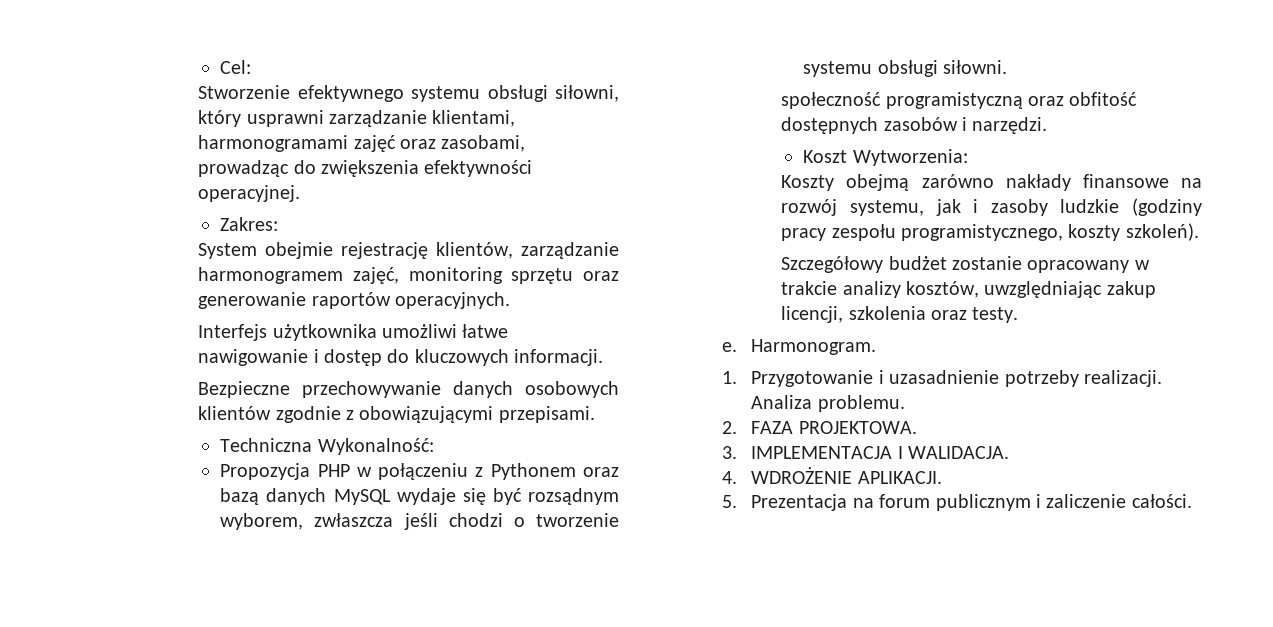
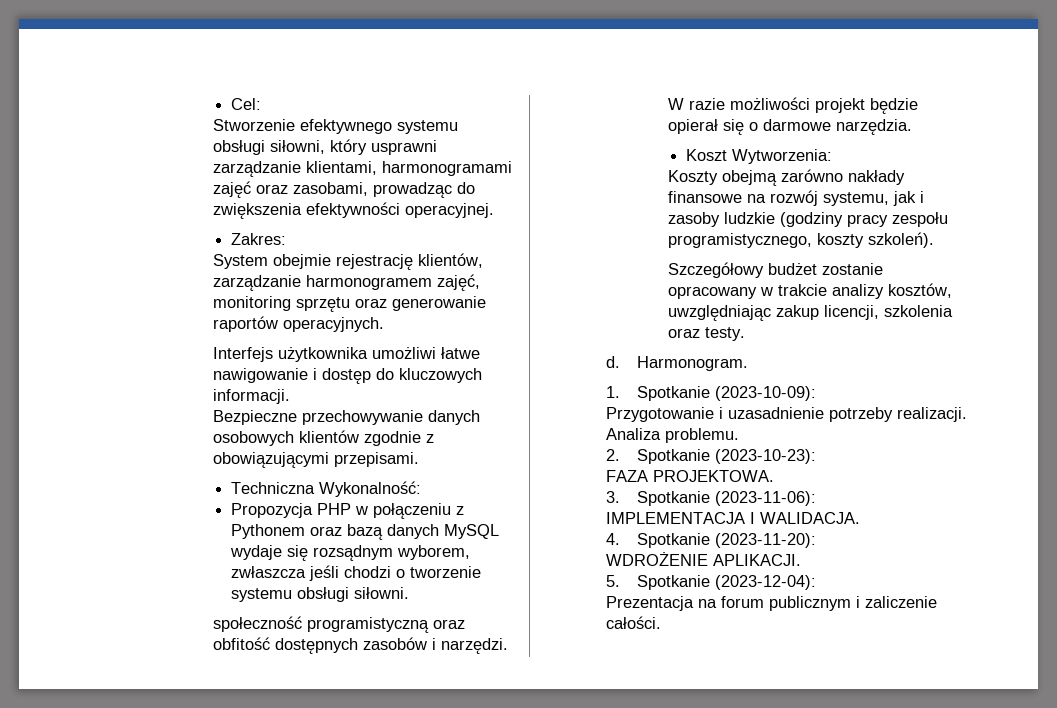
- Propozycja PHP w połączeniu z Pythonem oraz bazą danych MySQL wydaje się być rozsądnym wyborem, zwłaszcza jeśli chodzi o tworzenie systemu obsługi siłowni.
+ Propozycja PHP w połączeniu z Pythonem oraz bazą danych MySQL wydaje się rozsądnym wyborem, zwłaszcza jeśli chodzi o tworzenie systemu obsługi siłowni.
+ W razie możliwości projekt będzie opierał się o darmowe narzędzia.
- e.
+ d.
- 1. Przygotowanie i uzasadnienie potrzeby realizacji.
+ 1. Spotkanie (2023-10-09):
+ Przygotowanie i uzasadnienie potrzeby realizacji.
- 2. FAZA PROJEKTOWA.
+ 2. Spotkanie (2023-10-23):
+ FAZA PROJEKTOWA.
- 3. IMPLEMENTACJA I WALIDACJA.
+ 3. Spotkanie (2023-11-06):
+ IMPLEMENTACJA I WALIDACJA.
- 4. WDROŻENIE APLIKACJI.
+ 4. Spotkanie (2023-11-20):
+ WDROŻENIE APLIKACJI.
- 5. Prezentacja na forum publicznym i zaliczenie całości.
+ 5. Spotkanie (2023-12-04):
+ Prezentacja na forum publicznym i zaliczenie całości.

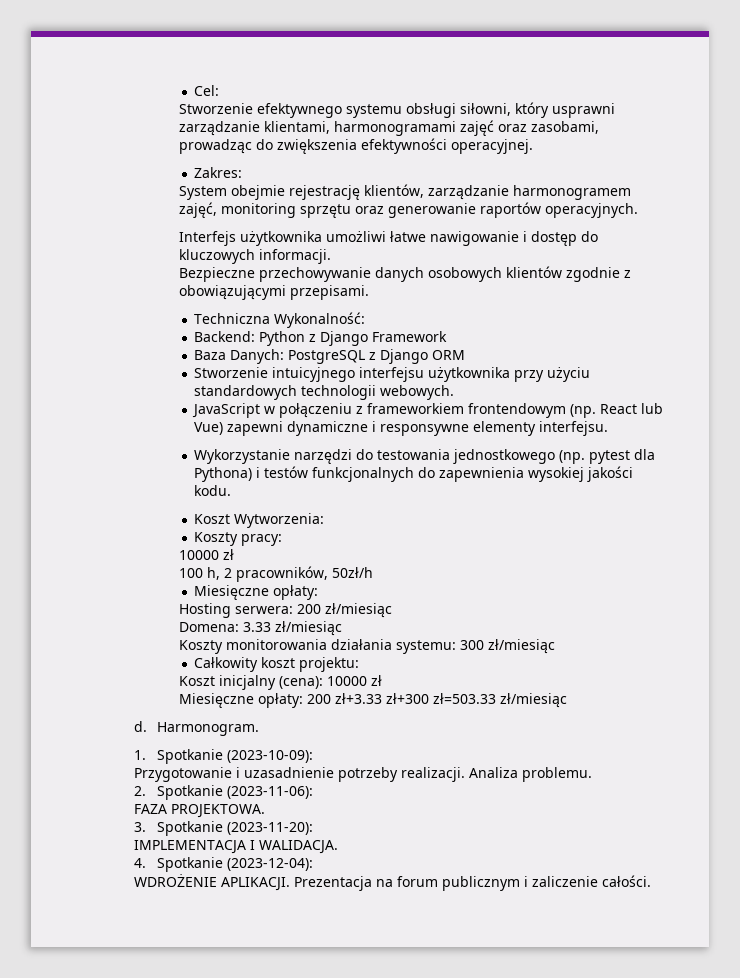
- Propozycja PHP w połączeniu z Pythonem oraz bazą danych MySQL wydaje się rozsądnym wyborem, zwłaszcza jeśli chodzi o tworzenie systemu obsługi siłowni.
- społeczność programistyczną oraz obfitość dostępnych zasobów i narzędzi. W razie możliwości projekt będzie opierał się o darmowe narzędzia.
+ Backend: Python z Django Framework
+ Baza Danych: PostgreSQL z Django ORM
+ Stworzenie intuicyjnego interfejsu użytkownika przy użyciu standardowych technologii webowych.
+ JavaScript w połączeniu z frameworkiem frontendowym (np. React lub Vue) zapewni dynamiczne i responsywne elementy interfejsu.
+ Wykorzystanie narzędzi do testowania jednostkowego (np. pytest dla Pythona) i testów funkcjonalnych do zapewnienia wysokiej jakości kodu.
  Koszt Wytworzenia:
- Koszty obejmą zarówno nakłady finansowe na rozwój systemu, jak i zasoby ludzkie (godziny pracy zespołu programistycznego, koszty szkoleń).
- Szczegółowy budżet zostanie opracowany w trakcie analizy kosztów, uwzględniając zakup licencji, szkolenia oraz testy.
+ Koszty pracy:
+ 10000 zł
+ 100 h, 2 pracowników, 50zł/h
+ Miesięczne opłaty:
+ Hosting serwera: 200 zł/miesiąc
+ Domena: 3.33 zł/miesiąc
+ Koszty monitorowania działania systemu: 300 zł/miesiąc
+ Całkowity koszt projektu:
+ Koszt inicjalny (cena): 10000 zł
+ Miesięczne opłaty: 200 zł+3.33 zł+300 zł=503.33 zł/miesiąc
- 2. Spotkanie (2023-10-23):
+ 2. Spotkanie (2023-11-06):
- 3. Spotkanie (2023-11-06):
+ 3. Spotkanie (2023-11-20):
- 4. Spotkanie (2023-11-20):
+ 4. Spotkanie (2023-12-04):
- WDROŻENIE APLIKACJI.
- 5. Spotkanie (2023-12-04):
- Prezentacja na forum publicznym i zaliczenie całości.
+ WDROŻENIE APLIKACJI. Prezentacja na forum publicznym i zaliczenie całości.

